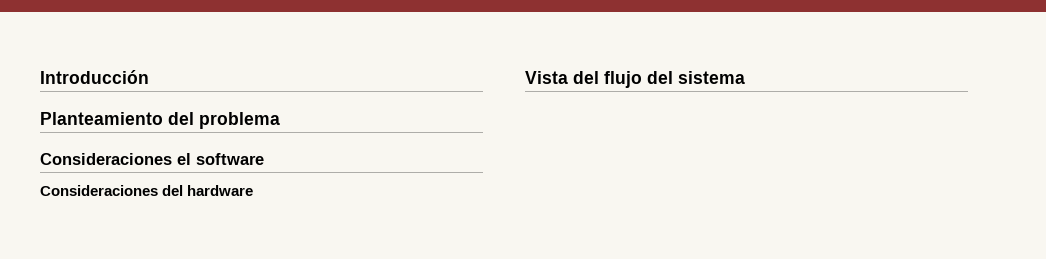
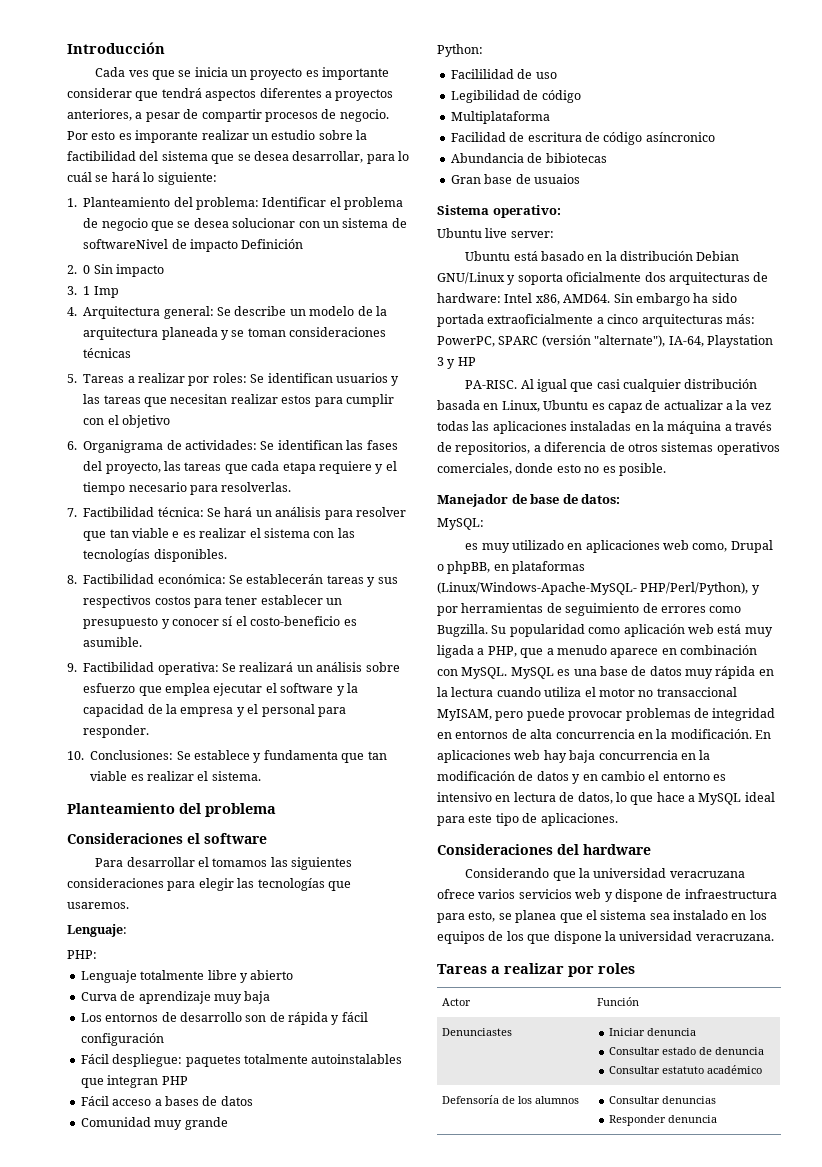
+ Cada ves que se inicia un proyecto es importante considerar que tendrá aspectos diferentes a proyectos anteriores, a pesar de compartir procesos de negocio. Por esto es imporante realizar un estudio sobre la factibilidad del sistema que se desea desarrollar, para lo cuál se hará lo siguiente:
+ 1. Planteamiento del problema: Identificar el problema de negocio que se desea solucionar con un sistema de softwareNivel de impacto Definición
+ 2. 0 Sin impacto
+ 3. 1 Imp
+ 4. Arquitectura general: Se describe un modelo de la arquitectura planeada y se toman consideraciones técnicas
+ 5. Tareas a realizar por roles: Se identifican usuarios y las tareas que necesitan realizar estos para cumplir con el objetivo
+ 6. Organigrama de actividades: Se identifican las fases del proyecto, las tareas que cada etapa requiere y el tiempo necesario para resolverlas.
+ 7. Factibilidad técnica: Se hará un análisis para resolver que tan viable e es realizar el sistema con las tecnologías disponibles.
+ 8. Factibilidad económica: Se establecerán tareas y sus respectivos costos para tener establecer un presupuesto y conocer sí el costo-beneficio es asumible.
+ 9. Factibilidad operativa: Se realizará un análisis sobre esfuerzo que emplea ejecutar el software y la capacidad de la empresa y el personal para responder.
+ 10. Conclusiones: Se establece y fundamenta que tan viable es realizar el sistema.
+ Para desarrollar el tomamos las siguientes consideraciones para elegir las tecnologías que usaremos.
+ Lenguaje:
+ PHP:
+ Lenguaje totalmente libre y abierto
+ Curva de aprendizaje muy baja
+ Los entornos de desarrollo son de rápida y fácil configuración
+ Fácil despliegue: paquetes totalmente autoinstalables que integran PHP
+ Fácil acceso a bases de datos
+ Comunidad muy grande
+ Python:
+ Facililidad de uso
+ Legibilidad de código
+ Multiplataforma
+ Facilidad de escritura de código asíncronico
+ Abundancia de bibiotecas
+ Gran base de usuaios
+ Sistema operativo:
+ Ubuntu live server:
+ Ubuntu está basado en la distribución Debian GNU/Linux y soporta oficialmente dos arquitecturas de hardware: Intel x86, AMD64. Sin embargo ha sido portada extraoficialmente a cinco arquitecturas más: PowerPC, SPARC (versión "alternate"), IA-64, Playstation 3 y HP
+ PA-RISC. Al igual que casi cualquier distribución basada en Linux, Ubuntu es capaz de actualizar a la vez todas las aplicaciones instaladas en la máquina a través de repositorios, a diferencia de otros sistemas operativos comerciales, donde esto no es posible.
+ Manejador de base de datos:
+ MySQL:
+ es muy utilizado en aplicaciones web como, Drupal o phpBB, en plataformas (Linux/Windows-Apache-MySQL- PHP/Perl/Python), y por herramientas de seguimiento de errores como Bugzilla. Su popularidad como aplicación web está muy ligada a PHP, que a menudo aparece en combinación con MySQL. MySQL es una base de datos muy rápida en la lectura cuando utiliza el motor no transaccional MyISAM, pero puede provocar problemas de integridad en entornos de alta concurrencia en la modificación. En aplicaciones web hay baja concurrencia en la modificación de datos y en cambio el entorno es intensivo en lectura de datos, lo que hace a MySQL ideal para este tipo de aplicaciones.
  Consideraciones del hardware
- Vista del flujo del sistema
+ Considerando que la universidad veracruzana ofrece varios servicios web y dispone de infraestructura para esto, se planea que el sistema sea instalado en los equipos de los que dispone la universidad veracruzana.
+ Tareas a realizar por roles
+ Actor | Función
+ Denunciastes | Iniciar denuncia
+ Consultar estado de denuncia
+ Consultar estatuto académico
+ Defensoría de los alumnos | Consultar denuncias
+ Responder denuncia

